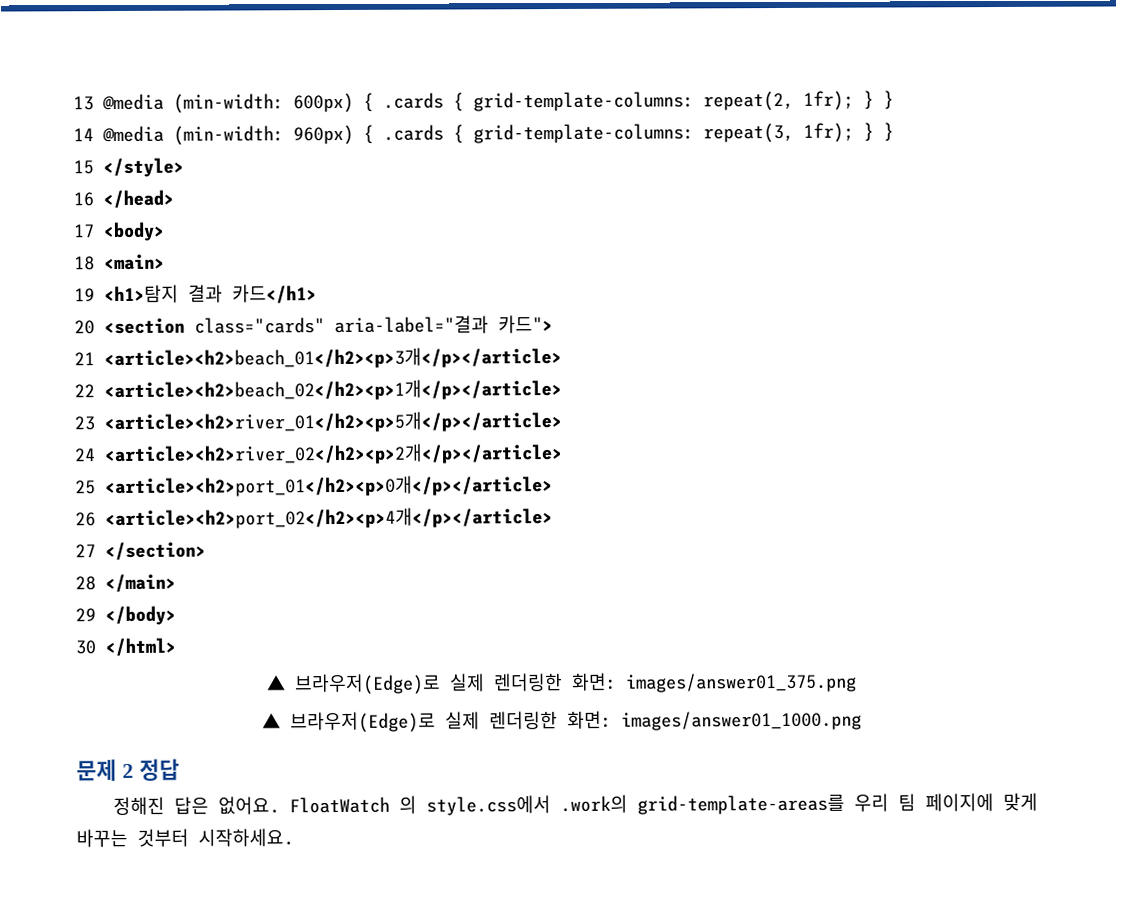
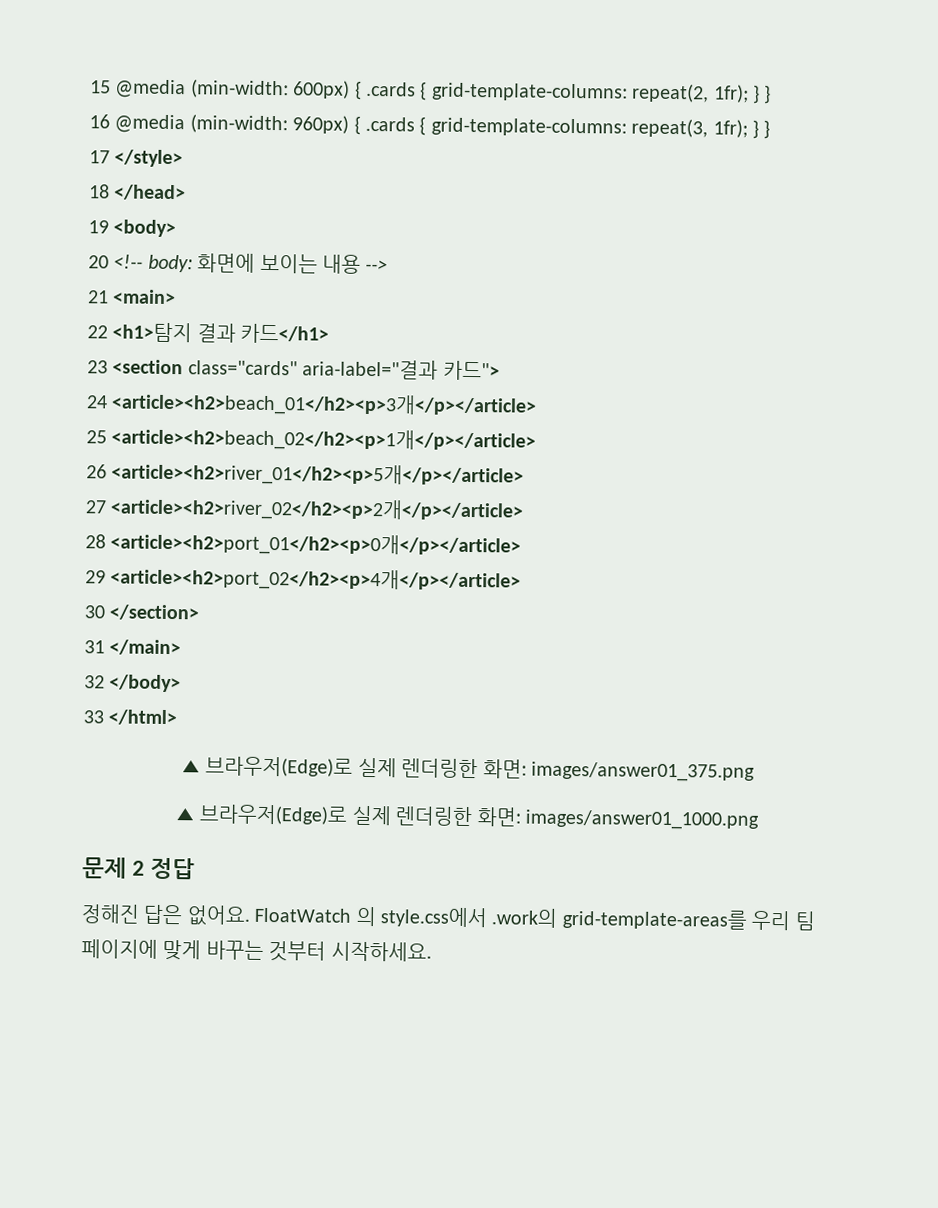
- 13 @media (min-width: 600px) { .cards { grid-template-columns: repeat(2, 1fr); } }
+ 15 @media (min-width: 600px) { .cards { grid-template-columns: repeat(2, 1fr); } }
- 14 @media (min-width: 960px) { .cards { grid-template-columns: repeat(3, 1fr); } }
+ 16 @media (min-width: 960px) { .cards { grid-template-columns: repeat(3, 1fr); } }
- 15 </style>
+ 17 </style>
- 16 </head>
+ 18 </head>
- 17 <body>
+ 19 <body>
- 18 <main>
+ 20 <!-- body: 화면에 보이는 내용 -->
+ 21 <main>
- 19 <h1>탐지 결과 카드</h1>
+ 22 <h1>탐지 결과 카드</h1>
- 20 <section class="cards" aria-label="결과 카드">
+ 23 <section class="cards" aria-label="결과 카드">
- 21 <article><h2>beach_01</h2><p>3개</p></article>
+ 24 <article><h2>beach_01</h2><p>3개</p></article>
- 22 <article><h2>beach_02</h2><p>1개</p></article>
+ 25 <article><h2>beach_02</h2><p>1개</p></article>
- 23 <article><h2>river_01</h2><p>5개</p></article>
+ 26 <article><h2>river_01</h2><p>5개</p></article>
- 24 <article><h2>river_02</h2><p>2개</p></article>
+ 27 <article><h2>river_02</h2><p>2개</p></article>
- 25 <article><h2>port_01</h2><p>0개</p></article>
+ 28 <article><h2>port_01</h2><p>0개</p></article>
- 26 <article><h2>port_02</h2><p>4개</p></article>
+ 29 <article><h2>port_02</h2><p>4개</p></article>
- 27 </section>
+ 30 </section>
- 28 </main>
+ 31 </main>
- 29 </body>
+ 32 </body>
- 30 </html>
+ 33 </html>

